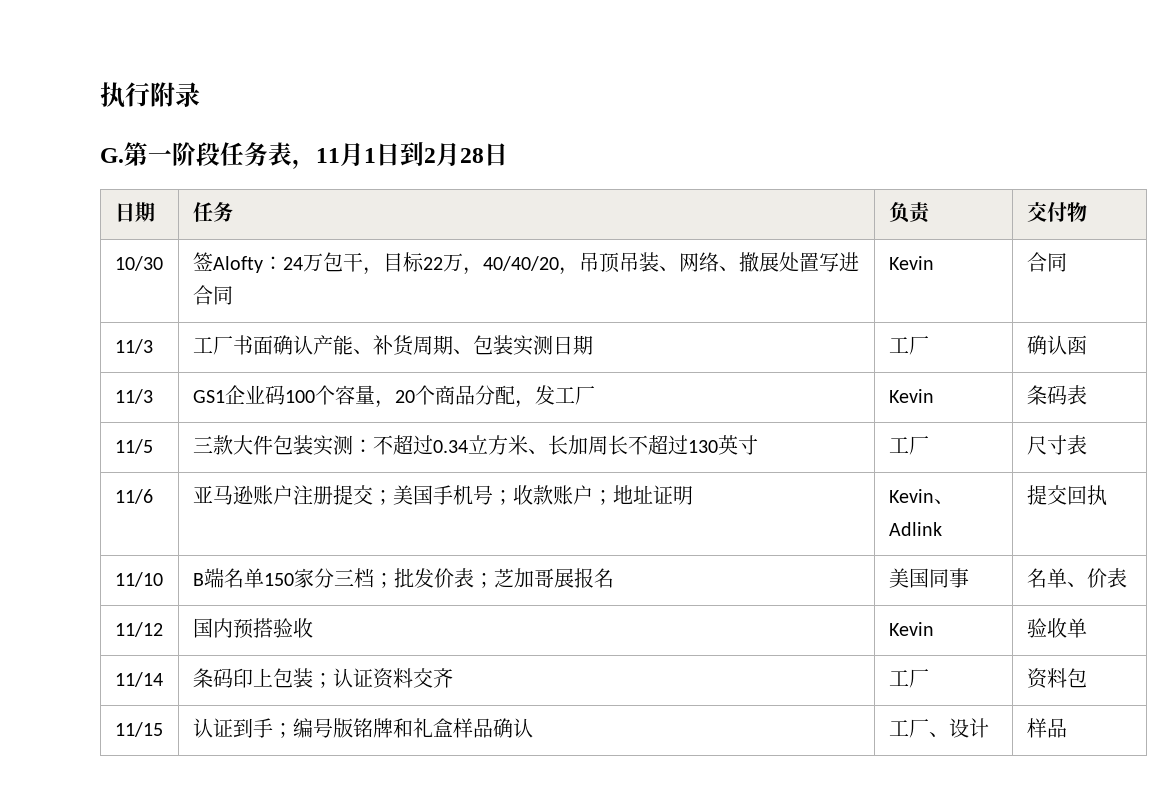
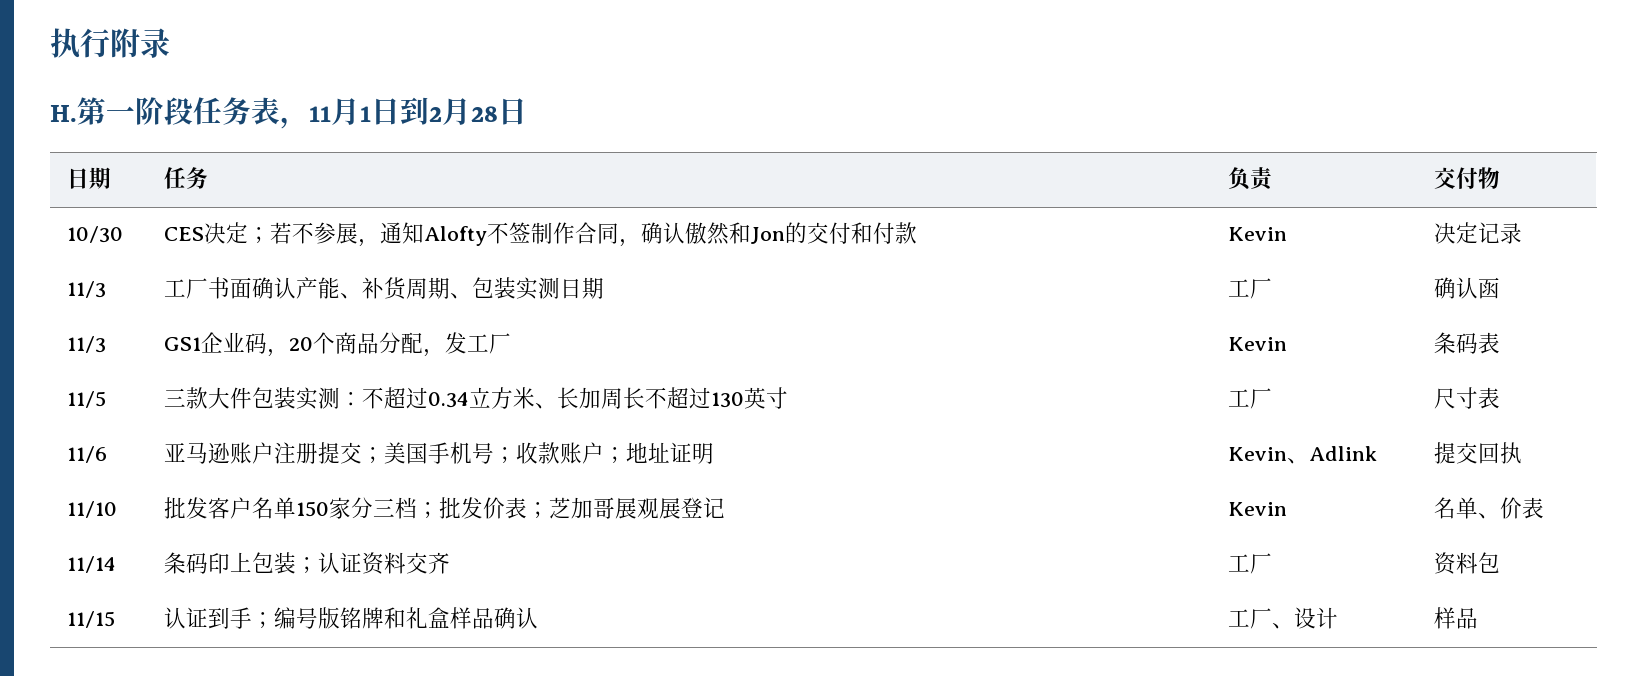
- G.第一阶段任务表，11月1日到2月28日
+ H.第一阶段任务表，11月1日到2月28日
- 10/30 | 签Alofty：24万包干，目标22万，40/40/20，吊顶吊装、网络、撤展处置写进合同 | Kevin | 合同
+ 10/30 | CES决定；若不参展，通知Alofty不签制作合同，确认傲然和Jon的交付和付款 | Kevin | 决定记录
- 11/3 | GS1企业码100个容量，20个商品分配，发工厂 | Kevin | 条码表
+ 11/3 | GS1企业码，20个商品分配，发工厂 | Kevin | 条码表
- 11/10 | B端名单150家分三档；批发价表；芝加哥展报名 | 美国同事 | 名单、价表
+ 11/10 | 批发客户名单150家分三档；批发价表；芝加哥展观展登记 | Kevin | 名单、价表
- 11/12 | 国内预搭验收 | Kevin | 验收单

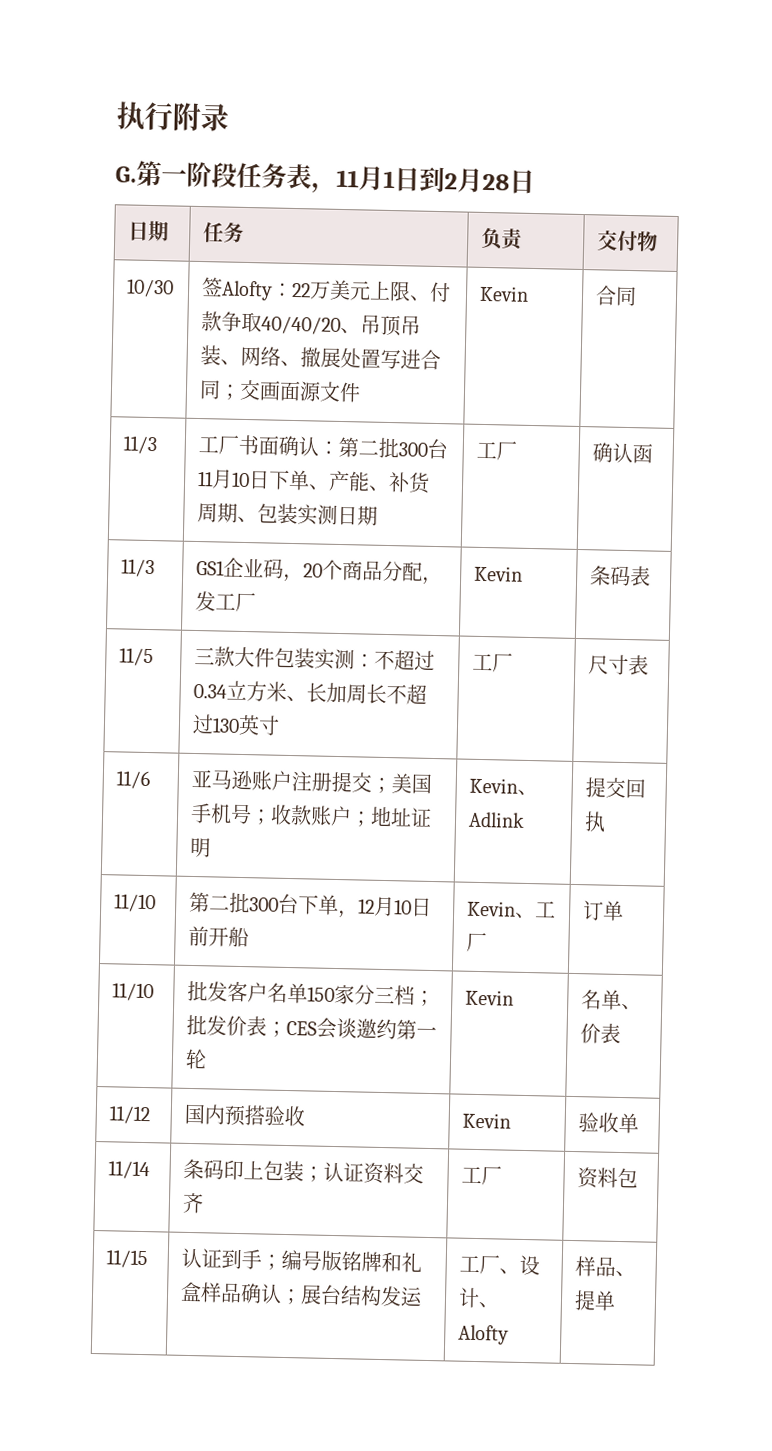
- H.第一阶段任务表，11月1日到2月28日
+ G.第一阶段任务表，11月1日到2月28日
- 10/30 | CES决定；若不参展，通知Alofty不签制作合同，确认傲然和Jon的交付和付款 | Kevin | 决定记录
+ 10/30 | 签Alofty：22万美元上限、付款争取40/40/20、吊顶吊装、网络、撤展处置写进合同；交画面源文件 | Kevin | 合同
- 11/3 | 工厂书面确认产能、补货周期、包装实测日期 | 工厂 | 确认函
+ 11/3 | 工厂书面确认：第二批300台11月10日下单、产能、补货周期、包装实测日期 | 工厂 | 确认函
+ 11/10 | 第二批300台下单，12月10日前开船 | Kevin、工厂 | 订单
- 11/10 | 批发客户名单150家分三档；批发价表；芝加哥展观展登记 | Kevin | 名单、价表
+ 11/10 | 批发客户名单150家分三档；批发价表；CES会谈邀约第一轮 | Kevin | 名单、价表
+ 11/12 | 国内预搭验收 | Kevin | 验收单
- 11/15 | 认证到手；编号版铭牌和礼盒样品确认 | 工厂、设计 | 样品
+ 11/15 | 认证到手；编号版铭牌和礼盒样品确认；展台结构发运 | 工厂、设计、Alofty | 样品、提单

